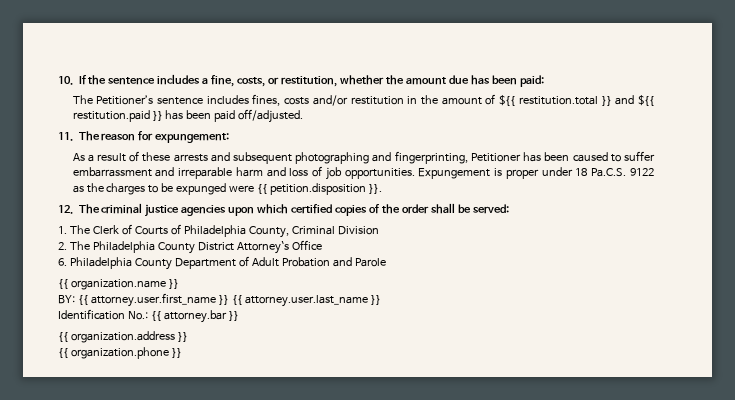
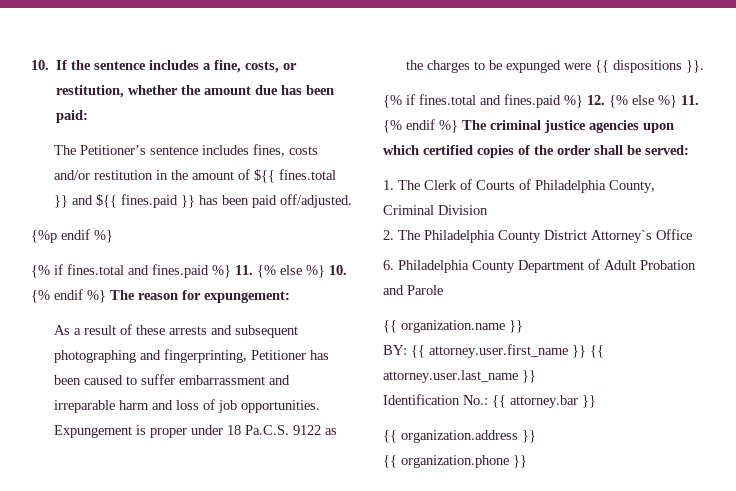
- The Petitioner’s sentence includes fines, costs and/or restitution in the amount of ${{ restitution.total }} and ${{ restitution.paid }} has been paid off/adjusted.
+ The Petitioner’s sentence includes fines, costs and/or restitution in the amount of ${{ fines.total }} and ${{ fines.paid }} has been paid off/adjusted.
- 11. The reason for expungement:
+ {%p endif %}
+ {% if fines.total and fines.paid %} 11. {% else %} 10. {% endif %} The reason for expungement:
- Expungement is proper under 18 Pa.C.S. 9122 as the charges to be expunged were {{ petition.disposition }}.
+ Expungement is proper under 18 Pa.C.S. 9122 as the charges to be expunged were {{ dispositions }}.
- 12. The criminal justice agencies upon which certified copies of the order shall be served:
+ {% if fines.total and fines.paid %} 12. {% else %} 11. {% endif %} The criminal justice agencies upon which certified copies of the order shall be served:

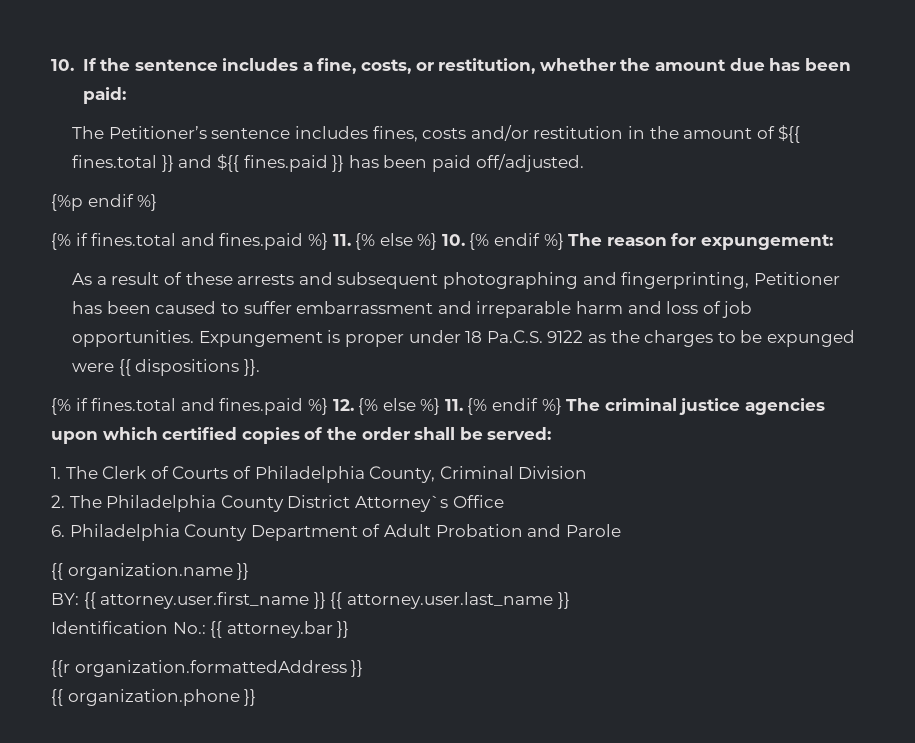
- {{ organization.address }}
+ {{r organization.formattedAddress }}

